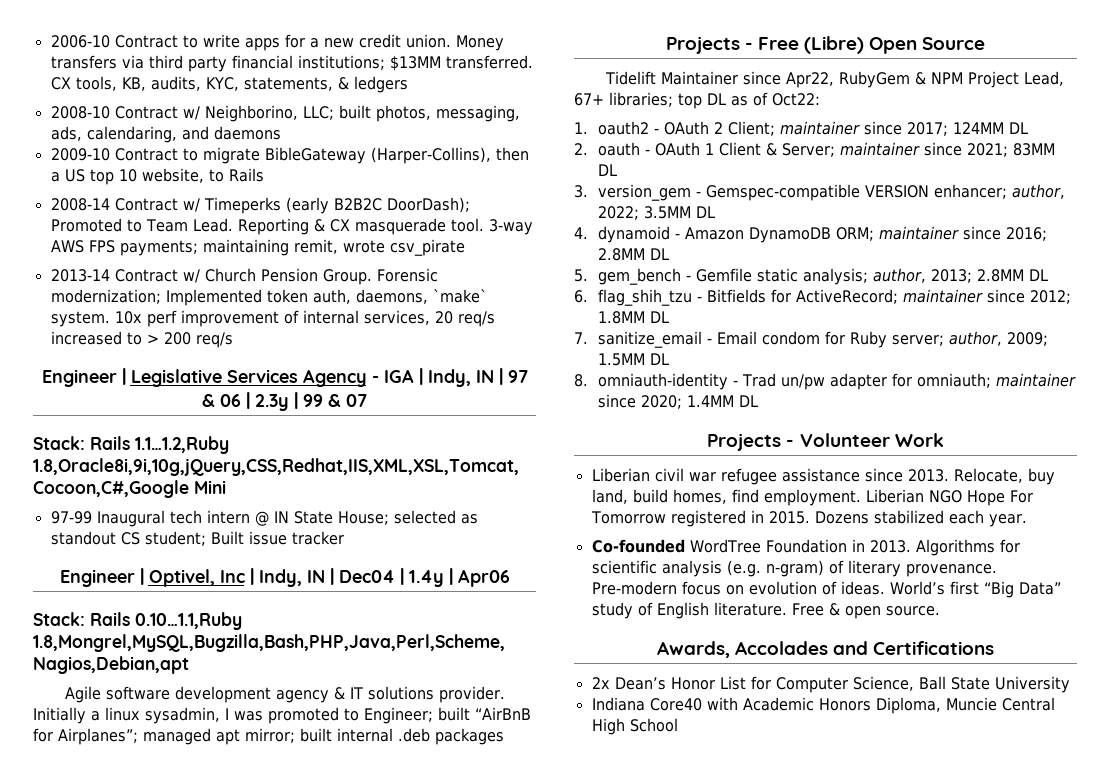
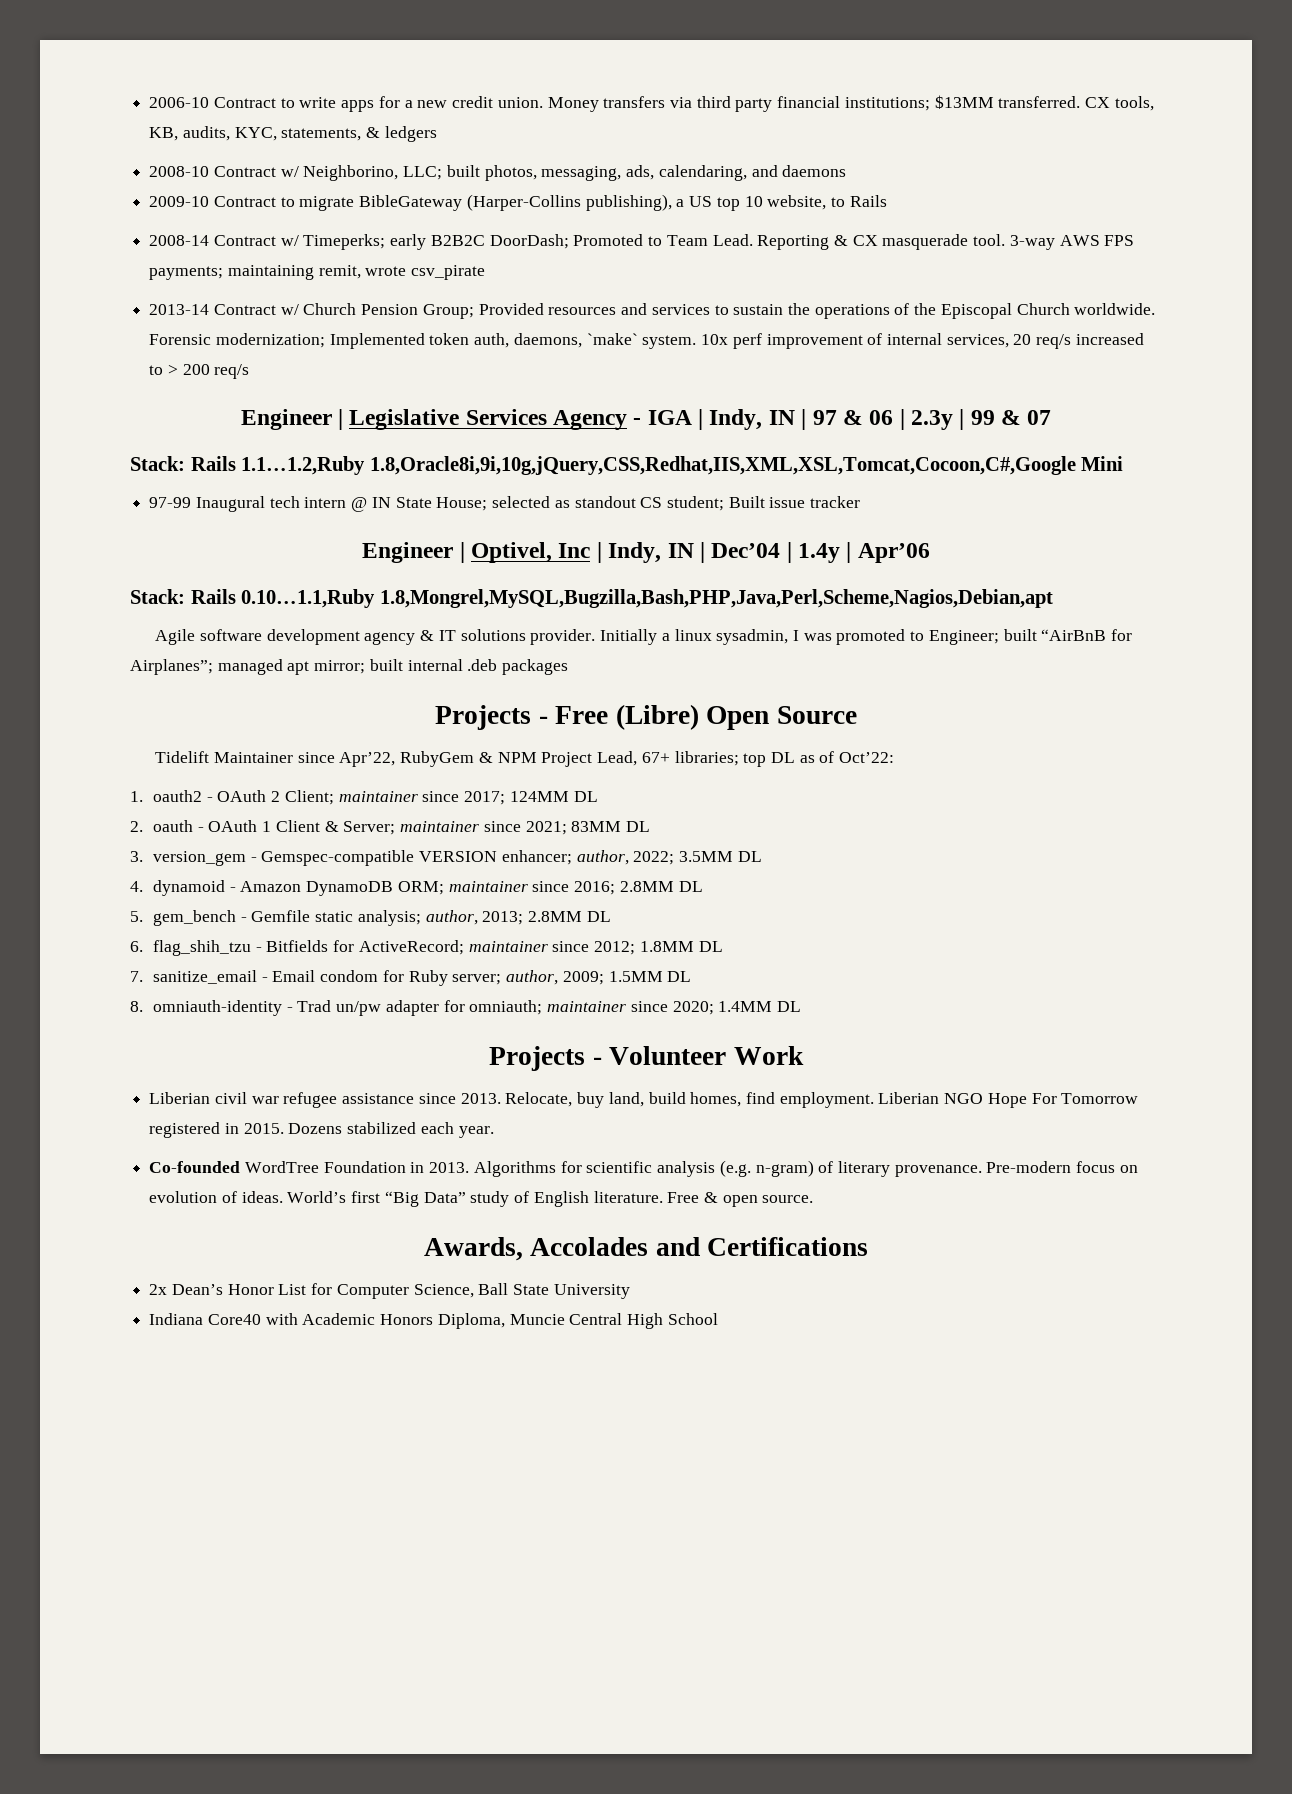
- 2009-10 Contract to migrate BibleGateway (Harper-Collins), then a US top 10 website, to Rails
+ 2009-10 Contract to migrate BibleGateway (Harper-Collins publishing), a US top 10 website, to Rails
- 2008-14 Contract w/ Timeperks (early B2B2C DoorDash); Promoted to Team Lead.
+ 2008-14 Contract w/ Timeperks; early B2B2C DoorDash; Promoted to Team Lead.
- 2013-14 Contract w/ Church Pension Group.
+ 2013-14 Contract w/ Church Pension Group; Provided resources and services to sustain the operations of the Episcopal Church worldwide.
- Engineer | Optivel, Inc | Indy, IN | Dec04 | 1.4y | Apr06
+ Engineer | Optivel, Inc | Indy, IN | Dec’04 | 1.4y | Apr’06
- Tidelift Maintainer since Apr22, RubyGem & NPM Project Lead, 67+ libraries; top DL as of Oct22:
+ Tidelift Maintainer since Apr’22, RubyGem & NPM Project Lead, 67+ libraries; top DL as of Oct’22:

